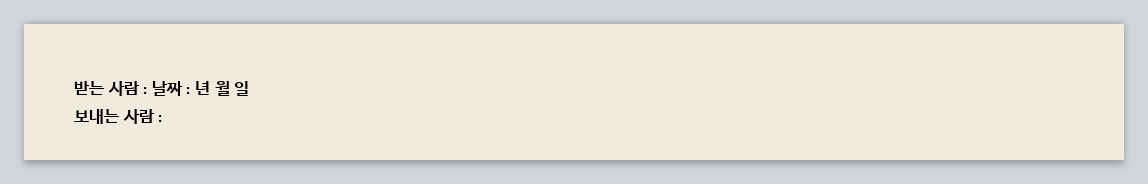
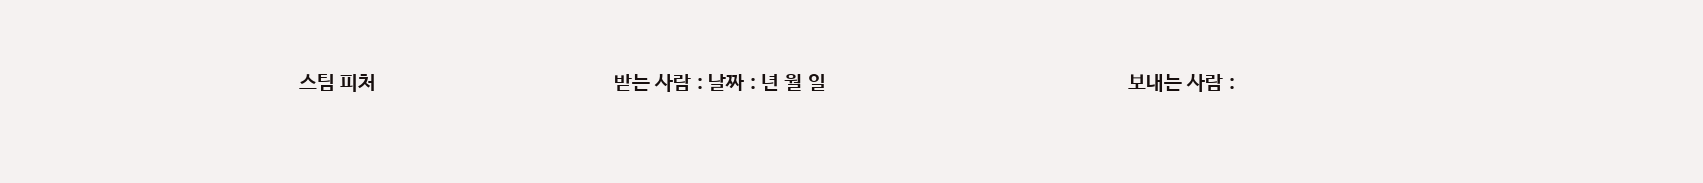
+ 스팀 피처

